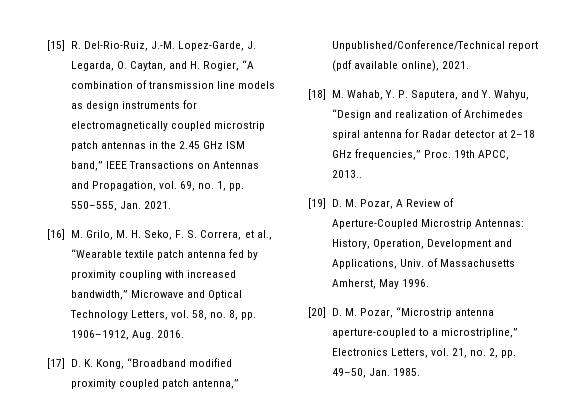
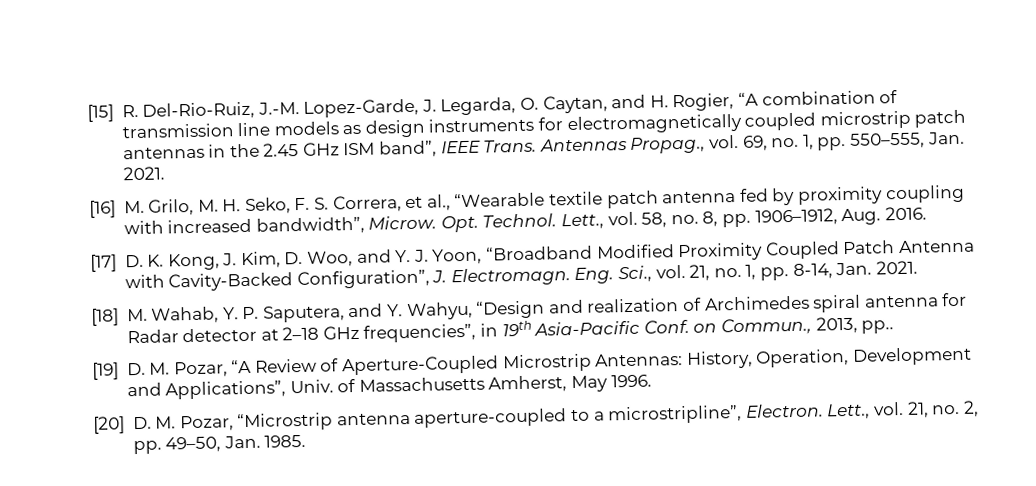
- [15] R. Del-Rio-Ruiz, J.-M. Lopez-Garde, J. Legarda, O. Caytan, and H. Rogier, “A combination of transmission line models as design instruments for electromagnetically coupled microstrip patch antennas in the 2.45 GHz ISM band,” IEEE Transactions on Antennas and Propagation, vol. 69, no. 1, pp. 550–555, Jan. 2021.
+ [15] R. Del-Rio-Ruiz, J.-M. Lopez-Garde, J. Legarda, O. Caytan, and H. Rogier, “A combination of transmission line models as design instruments for electromagnetically coupled microstrip patch antennas in the 2.45 GHz ISM band”, IEEE Trans. Antennas Propag., vol. 69, no. 1, pp. 550–555, Jan. 2021.
- [16] M. Grilo, M. H. Seko, F. S. Correra, et al., “Wearable textile patch antenna fed by proximity coupling with increased bandwidth,” Microwave and Optical Technology Letters, vol. 58, no. 8, pp. 1906–1912, Aug. 2016.
+ [16] M. Grilo, M. H. Seko, F. S. Correra, et al., “Wearable textile patch antenna fed by proximity coupling with increased bandwidth”, Microw. Opt. Technol. Lett., vol. 58, no. 8, pp. 1906–1912, Aug. 2016.
- [17] D. K. Kong, “Broadband modified proximity coupled patch antenna,” Unpublished/Conference/Technical report (pdf available online), 2021.
+ [17] D. K. Kong, J. Kim, D. Woo, and Y. J. Yoon, “Broadband Modified Proximity Coupled Patch Antenna with Cavity-Backed Configuration”, J. Electromagn. Eng. Sci., vol. 21, no. 1, pp. 8-14, Jan. 2021.
- [18] M. Wahab, Y. P. Saputera, and Y. Wahyu, “Design and realization of Archimedes spiral antenna for Radar detector at 2–18 GHz frequencies,” Proc. 19th APCC, 2013..
+ [18] M. Wahab, Y. P. Saputera, and Y. Wahyu, “Design and realization of Archimedes spiral antenna for Radar detector at 2–18 GHz frequencies”, in 19th Asia-Pacific Conf. on Commun., 2013, pp..
- [19] D. M. Pozar, A Review of Aperture-Coupled Microstrip Antennas: History, Operation, Development and Applications, Univ. of Massachusetts Amherst, May 1996.
+ [19] D. M. Pozar, “A Review of Aperture-Coupled Microstrip Antennas: History, Operation, Development and Applications”, Univ. of Massachusetts Amherst, May 1996.
- [20] D. M. Pozar, “Microstrip antenna aperture-coupled to a microstripline,” Electronics Letters, vol. 21, no. 2, pp. 49–50, Jan. 1985.
+ [20] D. M. Pozar, “Microstrip antenna aperture-coupled to a microstripline”, Electron. Lett., vol. 21, no. 2, pp. 49–50, Jan. 1985.

